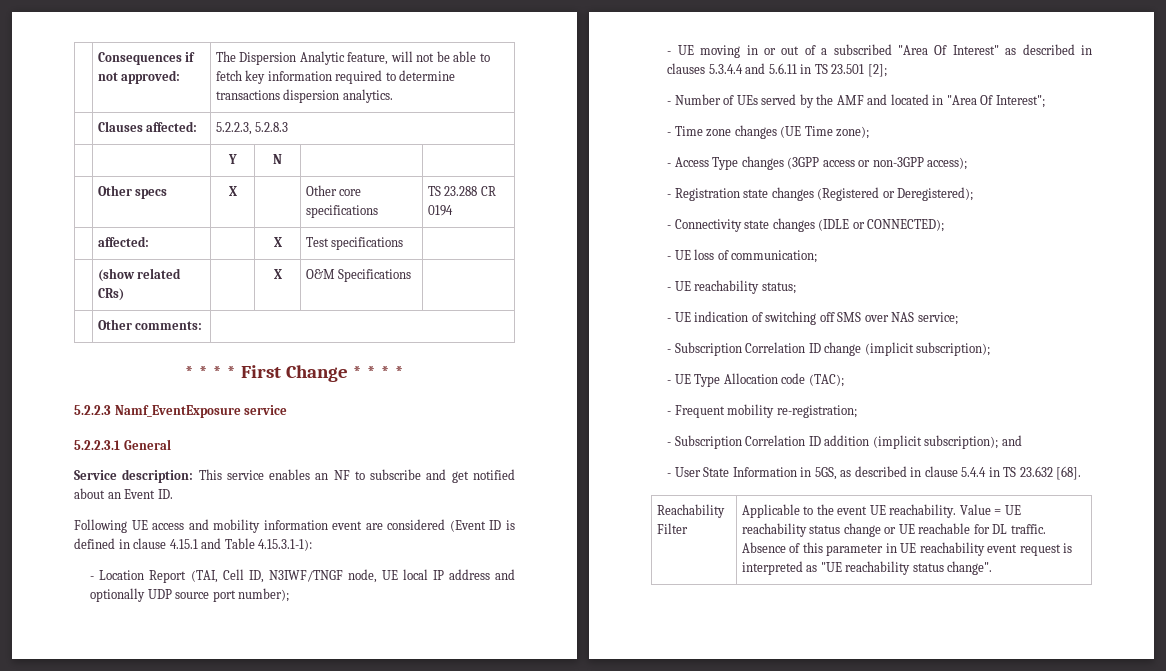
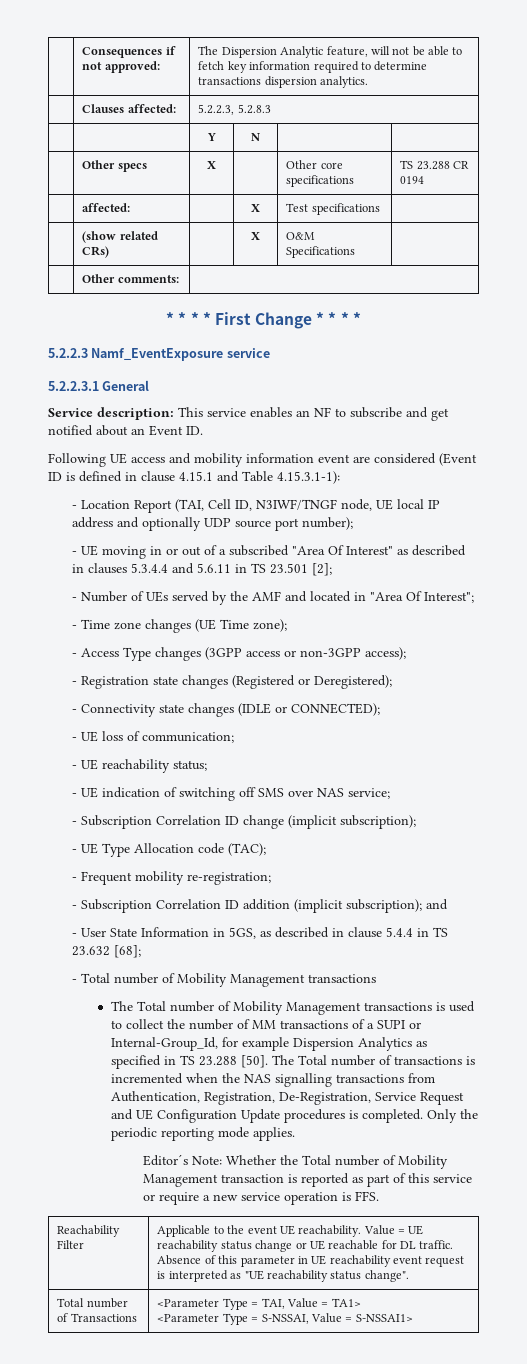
- - User State Information in 5GS, as described in clause 5.4.4 in TS 23.632 [68].
+ - User State Information in 5GS, as described in clause 5.4.4 in TS 23.632 [68];
+ - Total number of Mobility Management transactions
+ The Total number of Mobility Management transactions is used to collect the number of MM transactions of a SUPI or Internal-Group_Id, for example Dispersion Analytics as specified in TS 23.288 [50]. The Total number of transactions is incremented when the NAS signalling transactions from Authentication, Registration, De-Registration, Service Request and UE Configuration Update procedures is completed. Only the periodic reporting mode applies.
+ Editor´s Note: Whether the Total number of Mobility Management transaction is reported as part of this service or require a new service operation is FFS.
+ Total number of Transactions | <Parameter Type = TAI, Value = TA1>
+ <Parameter Type = S-NSSAI, Value = S-NSSAI1>

